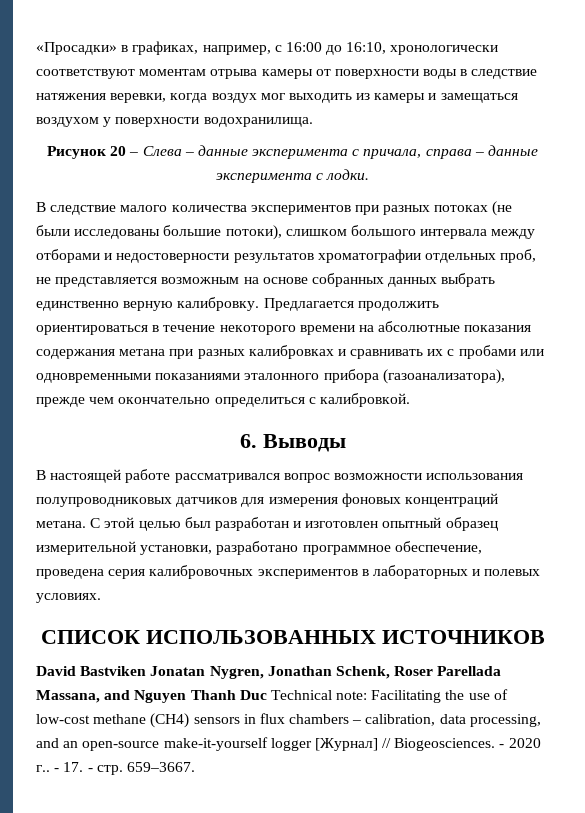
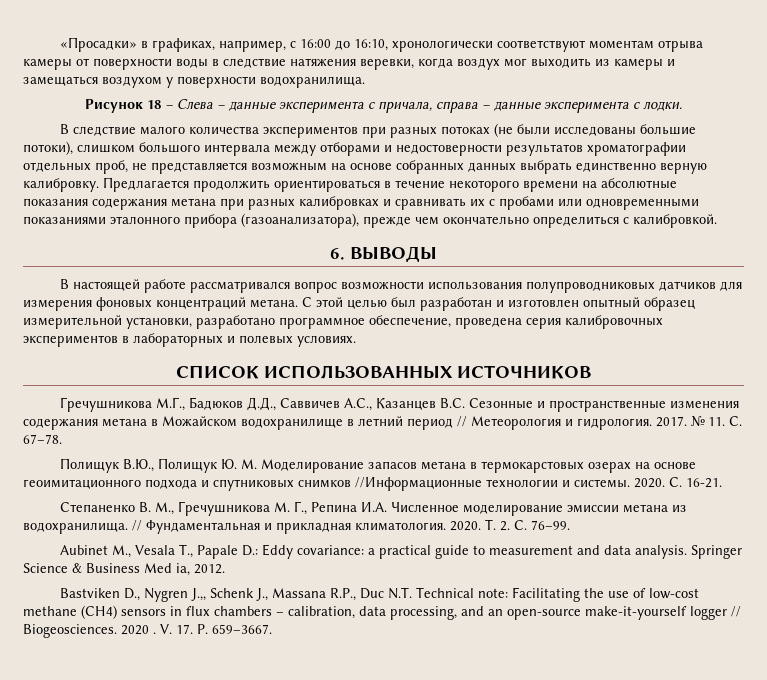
- Рисунок 20 – Слева – данные эксперимента с причала, справа – данные эксперимента с лодки.
+ Рисунок 18 – Слева – данные эксперимента с причала, справа – данные эксперимента с лодки.
- 6. Выводы
+ 6. ВЫВОДЫ
- David Bastviken Jonatan Nygren, Jonathan Schenk, Roser Parellada Massana, and Nguyen Thanh Duc Technical note: Facilitating the use of low-cost methane (CH4) sensors in flux chambers – calibration, data processing, and an open-source make-it-yourself logger [Журнал] // Biogeosciences.
+ Гречушникова М.Г., Бадюков Д.Д., Саввичев А.С., Казанцев В.С. Сезонные и пространственные изменения содержания метана в Можайском водохранилище в летний период // Метеорология и гидрология. 2017. № 11. С. 67–78.
+ Полищук В.Ю., Полищук Ю. М. Моделирование запасов метана в термокарстовых озерах на основе геоимитационного подхода и спутниковых снимков //Информационные технологии и системы. 2020. С. 16-21.
+ Степаненко В. М., Гречушникова М. Г., Репина И.А. Численное моделирование эмиссии метана из водохранилища. // Фундаментальная и прикладная климатология. 2020. Т. 2. С. 76–99.
+ Aubinet M., Vesala T., Papale D.: Eddy covariance: a practical guide to measurement and data analysis. Springer Science & Business Med ia, 2012.
+ Bastviken D., Nygren J.,, Schenk J., Massana R.P., Duc N.T. Technical note: Facilitating the use of low-cost methane (CH4) sensors in flux chambers – calibration, data processing, and an open-source make-it-yourself logger // Biogeosciences.
- - 2020 г.. - 17. - стр. 659–3667.
+ 2020 . V. 17. P. 659–3667.

